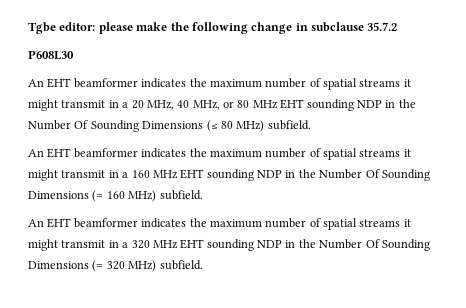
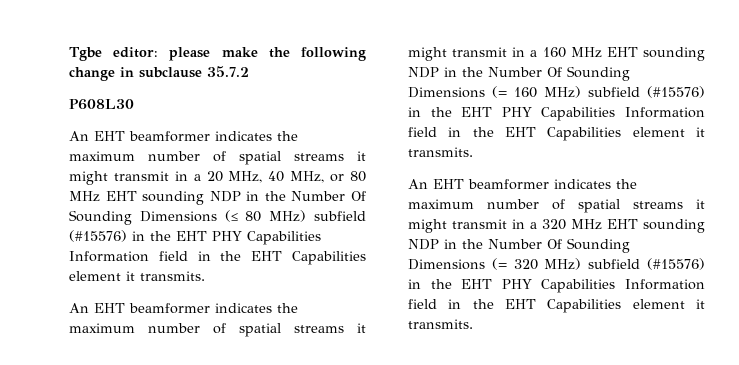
- An EHT beamformer indicates the maximum number of spatial streams it might transmit in a 20 MHz, 40 MHz, or 80 MHz EHT sounding NDP in the Number Of Sounding Dimensions (≤ 80 MHz) subfield.
+ An EHT beamformer indicates the maximum number of spatial streams it might transmit in a 20 MHz, 40 MHz, or 80 MHz EHT sounding NDP in the Number Of Sounding Dimensions (≤ 80 MHz) subfield (#15576) in the EHT PHY Capabilities Information field in the EHT Capabilities element it transmits.
- An EHT beamformer indicates the maximum number of spatial streams it might transmit in a 160 MHz EHT sounding NDP in the Number Of Sounding Dimensions (= 160 MHz) subfield.
+ An EHT beamformer indicates the maximum number of spatial streams it might transmit in a 160 MHz EHT sounding NDP in the Number Of Sounding Dimensions (= 160 MHz) subfield (#15576) in the EHT PHY Capabilities Information field in the EHT Capabilities element it transmits.
- An EHT beamformer indicates the maximum number of spatial streams it might transmit in a 320 MHz EHT sounding NDP in the Number Of Sounding Dimensions (= 320 MHz) subfield.
+ An EHT beamformer indicates the maximum number of spatial streams it might transmit in a 320 MHz EHT sounding NDP in the Number Of Sounding Dimensions (= 320 MHz) subfield (#15576) in the EHT PHY Capabilities Information field in the EHT Capabilities element it transmits.

